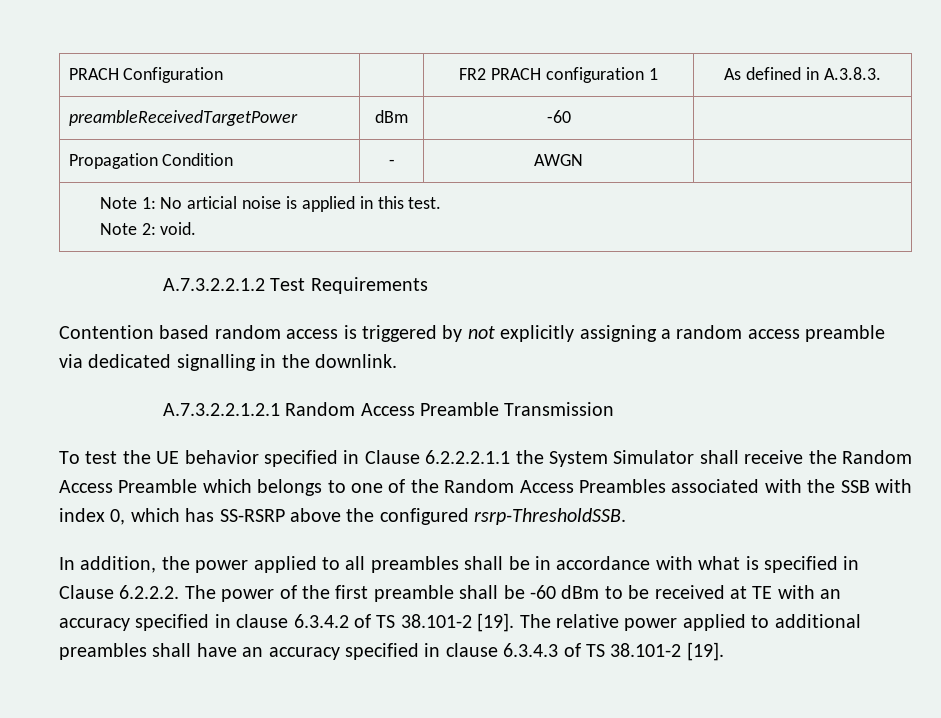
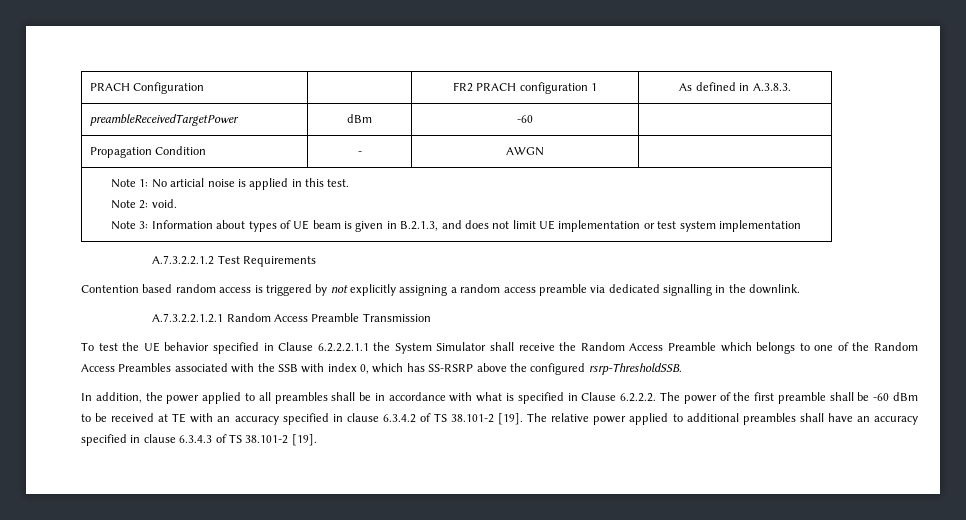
  Note 1: No articial noise is applied in this test.
  Note 2: void.
+ Note 3: Information about types of UE beam is given in B.2.1.3, and does not limit UE implementation or test system implementation

